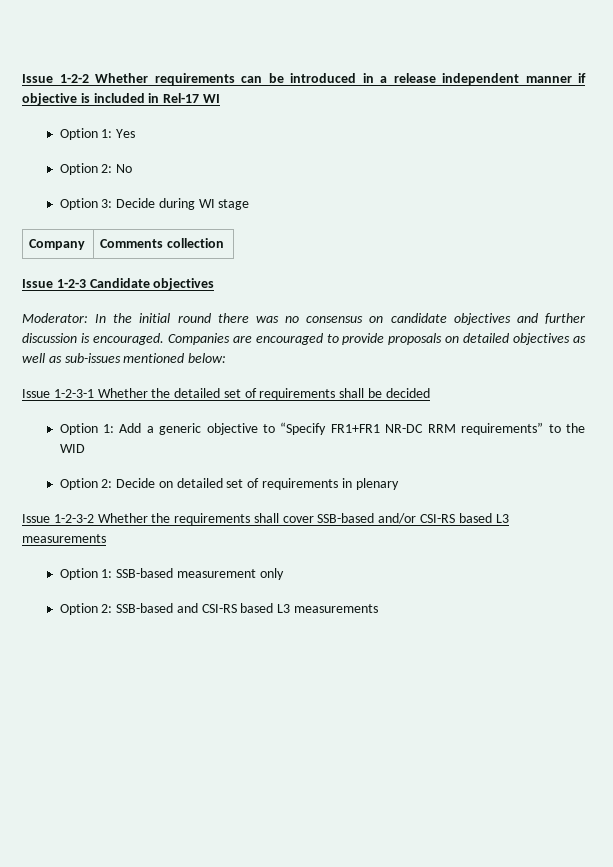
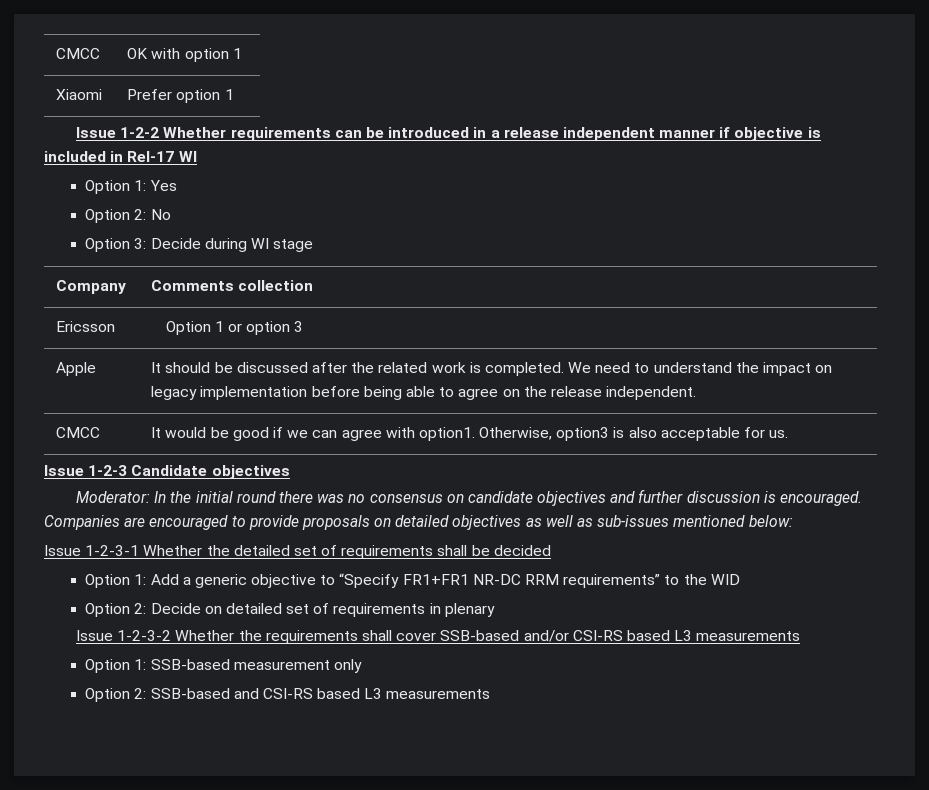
+ CMCC | OK with option 1
+ Xiaomi | Prefer option 1
+ Ericsson | Option 1 or option 3
+ Apple | It should be discussed after the related work is completed. We need to understand the impact on legacy implementation before being able to agree on the release independent.
+ CMCC | It would be good if we can agree with option1. Otherwise, option3 is also acceptable for us.

